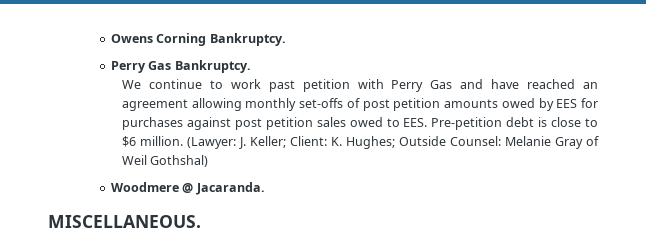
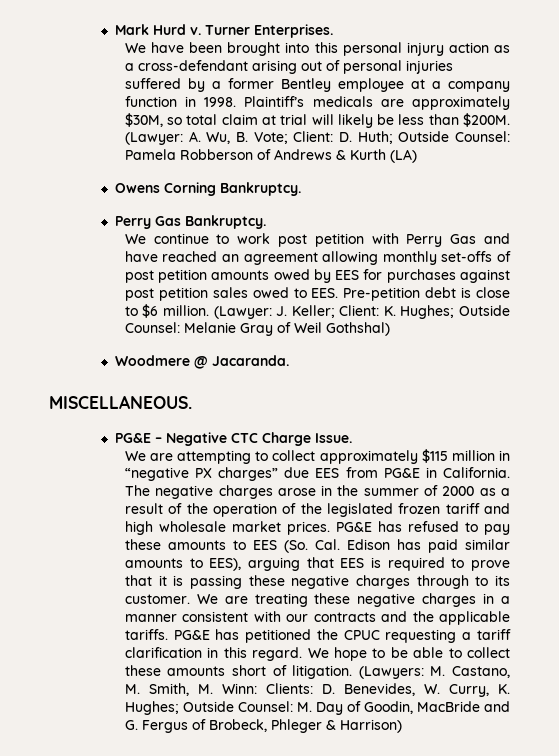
+ Mark Hurd v. Turner Enterprises.
+ We have been brought into this personal injury action as a cross-defendant arising out of personal injuries suffered by a former Bentley employee at a company function in 1998. Plaintiff’s medicals are approximately $30M, so total claim at trial will likely be less than $200M. (Lawyer: A. Wu, B. Vote; Client: D. Huth; Outside Counsel: Pamela Robberson of Andrews & Kurth (LA)
- We continue to work past petition with Perry Gas and have reached an agreement allowing monthly set-offs of post petition amounts owed by EES for purchases against post petition sales owed to EES. Pre-petition debt is close to $6 million.
+ We continue to work post petition with Perry Gas and have reached an agreement allowing monthly set-offs of post petition amounts owed by EES for purchases against post petition sales owed to EES. Pre-petition debt is close to $6 million.
+ PG&E – Negative CTC Charge Issue.
+ We are attempting to collect approximately $115 million in “negative PX charges” due EES from PG&E in California. The negative charges arose in the summer of 2000 as a result of the operation of the legislated frozen tariff and high wholesale market prices. PG&E has refused to pay these amounts to EES (So. Cal. Edison has paid similar amounts to EES), arguing that EES is required to prove that it is passing these negative charges through to its customer. We are treating these negative charges in a manner consistent with our contracts and the applicable tariffs. PG&E has petitioned the CPUC requesting a tariff clarification in this regard. We hope to be able to collect these amounts short of litigation. (Lawyers: M. Castano, M. Smith, M. Winn: Clients: D. Benevides, W. Curry, K. Hughes; Outside Counsel: M. Day of Goodin, MacBride and G. Fergus of Brobeck, Phleger & Harrison)

